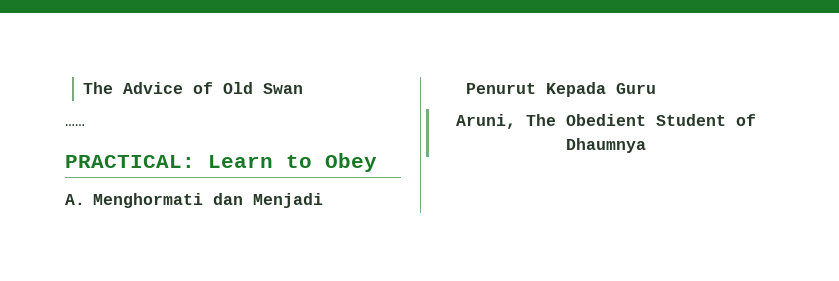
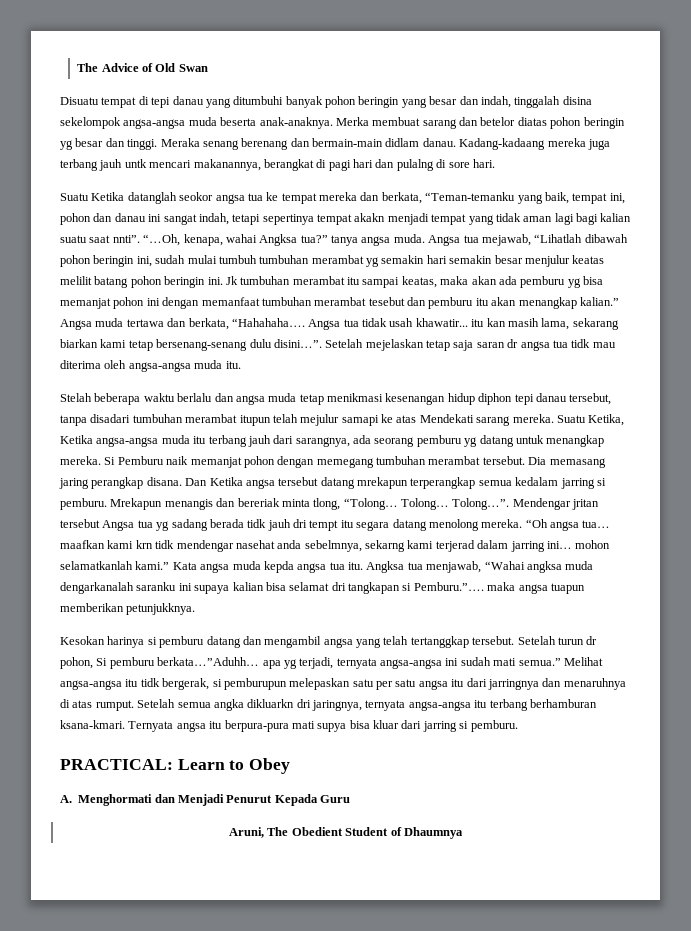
- ……
+ Disuatu tempat di tepi danau yang ditumbuhi banyak pohon beringin yang besar dan indah, tinggalah disina sekelompok angsa-angsa muda beserta anak-anaknya. Merka membuat sarang dan betelor diatas pohon beringin yg besar dan tinggi. Meraka senang berenang dan bermain-main didlam danau. Kadang-kadaang mereka juga terbang jauh untk mencari makanannya, berangkat di pagi hari dan pulalng di sore hari.
+ Suatu Ketika datanglah seokor angsa tua ke tempat mereka dan berkata, “Teman-temanku yang baik, tempat ini, pohon dan danau ini sangat indah, tetapi sepertinya tempat akakn menjadi tempat yang tidak aman lagi bagi kalian suatu saat nnti”. “…Oh, kenapa, wahai Angksa tua?” tanya angsa muda. Angsa tua mejawab, “Lihatlah dibawah pohon beringin ini, sudah mulai tumbuh tumbuhan merambat yg semakin hari semakin besar menjulur keatas melilit batang pohon beringin ini. Jk tumbuhan merambat itu sampai keatas, maka akan ada pemburu yg bisa memanjat pohon ini dengan memanfaat tumbuhan merambat tesebut dan pemburu itu akan menangkap kalian.” Angsa muda tertawa dan berkata, “Hahahaha…. Angsa tua tidak usah khawatir... itu kan masih lama, sekarang biarkan kami tetap bersenang-senang dulu disini…”. Setelah mejelaskan tetap saja saran dr angsa tua tidk mau diterima oleh angsa-angsa muda itu.
+ Stelah beberapa waktu berlalu dan angsa muda tetap menikmasi kesenangan hidup diphon tepi danau tersebut, tanpa disadari tumbuhan merambat itupun telah mejulur samapi ke atas Mendekati sarang mereka. Suatu Ketika, Ketika angsa-angsa muda itu terbang jauh dari sarangnya, ada seorang pemburu yg datang untuk menangkap mereka. Si Pemburu naik memanjat pohon dengan memegang tumbuhan merambat tersebut. Dia memasang jaring perangkap disana. Dan Ketika angsa tersebut datang mrekapun terperangkap semua kedalam jarring si pemburu. Mrekapun menangis dan bereriak minta tlong, “Tolong… Tolong… Tolong…”. Mendengar jritan tersebut Angsa tua yg sadang berada tidk jauh dri tempt itu segara datang menolong mereka. “Oh angsa tua… maafkan kami krn tidk mendengar nasehat anda sebelmnya, sekarng kami terjerad dalam jarring ini… mohon selamatkanlah kami.” Kata angsa muda kepda angsa tua itu. Angksa tua menjawab, “Wahai angksa muda dengarkanalah saranku ini supaya kalian bisa selamat dri tangkapan si Pemburu.”…. maka angsa tuapun memberikan petunjukknya.
+ Kesokan harinya si pemburu datang dan mengambil angsa yang telah tertanggkap tersebut. Setelah turun dr pohon, Si pemburu berkata…”Aduhh… apa yg terjadi, ternyata angsa-angsa ini sudah mati semua.” Melihat angsa-angsa itu tidk bergerak, si pemburupun melepaskan satu per satu angsa itu dari jarringnya dan menaruhnya di atas rumput. Setelah semua angka dikluarkn dri jaringnya, ternyata angsa-angsa itu terbang berhamburan ksana-kmari. Ternyata angsa itu berpura-pura mati supya bisa kluar dari jarring si pemburu.

